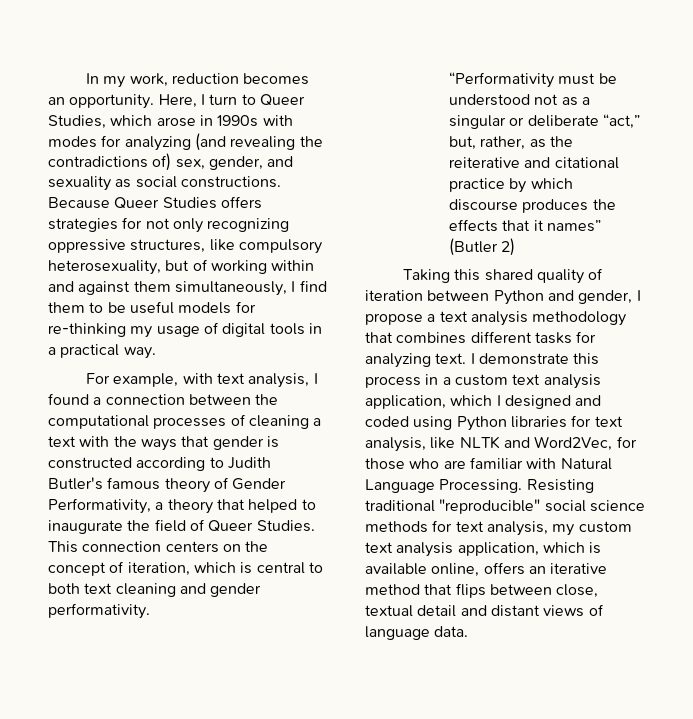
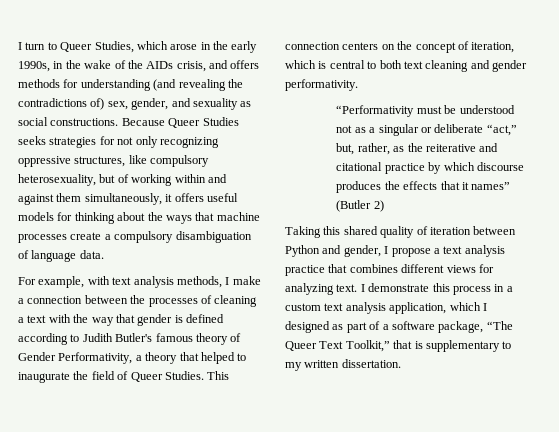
- In my work, reduction becomes an opportunity. Here, I turn to Queer Studies, which arose in 1990s with modes for analyzing (and revealing the contradictions of) sex, gender, and sexuality as social constructions.
+ I turn to Queer Studies, which arose in the early 1990s, in the wake of the AIDs crisis, and offers methods for understanding (and revealing the contradictions of) sex, gender, and sexuality as social constructions.
- Because Queer Studies offers strategies for not only recognizing oppressive structures, like compulsory heterosexuality, but of working within and against them simultaneously, I find them to be useful models for re-thinking my usage of digital tools in a practical way.
+ Because Queer Studies seeks strategies for not only recognizing oppressive structures, like compulsory heterosexuality, but of working within and against them simultaneously, it offers useful models for thinking about the ways that machine processes create a compulsory disambiguation of language data.
- For example, with text analysis, I found a connection between the computational processes of cleaning a text with the ways that gender is constructed according to Judith Butler's famous theory of Gender Performativity, a theory that helped to inaugurate the field of Queer Studies.
+ For example, with text analysis methods, I make a connection between the processes of cleaning a text with the way that gender is defined according to Judith Butler's famous theory of Gender Performativity, a theory that helped to inaugurate the field of Queer Studies.
- Taking this shared quality of iteration between Python and gender, I propose a text analysis methodology that combines different tasks for analyzing text.
+ Taking this shared quality of iteration between Python and gender, I propose a text analysis practice that combines different views for analyzing text.
- I demonstrate this process in a custom text analysis application, which I designed and coded using Python libraries for text analysis, like NLTK and Word2Vec, for those who are familiar with Natural Language Processing. Resisting traditional "reproducible" social science methods for text analysis, my custom text analysis application, which is available online, offers an iterative method that flips between close, textual detail and distant views of language data.
+ I demonstrate this process in a custom text analysis application, which I designed as part of a software package, “The Queer Text Toolkit,” that is supplementary to my written dissertation.

